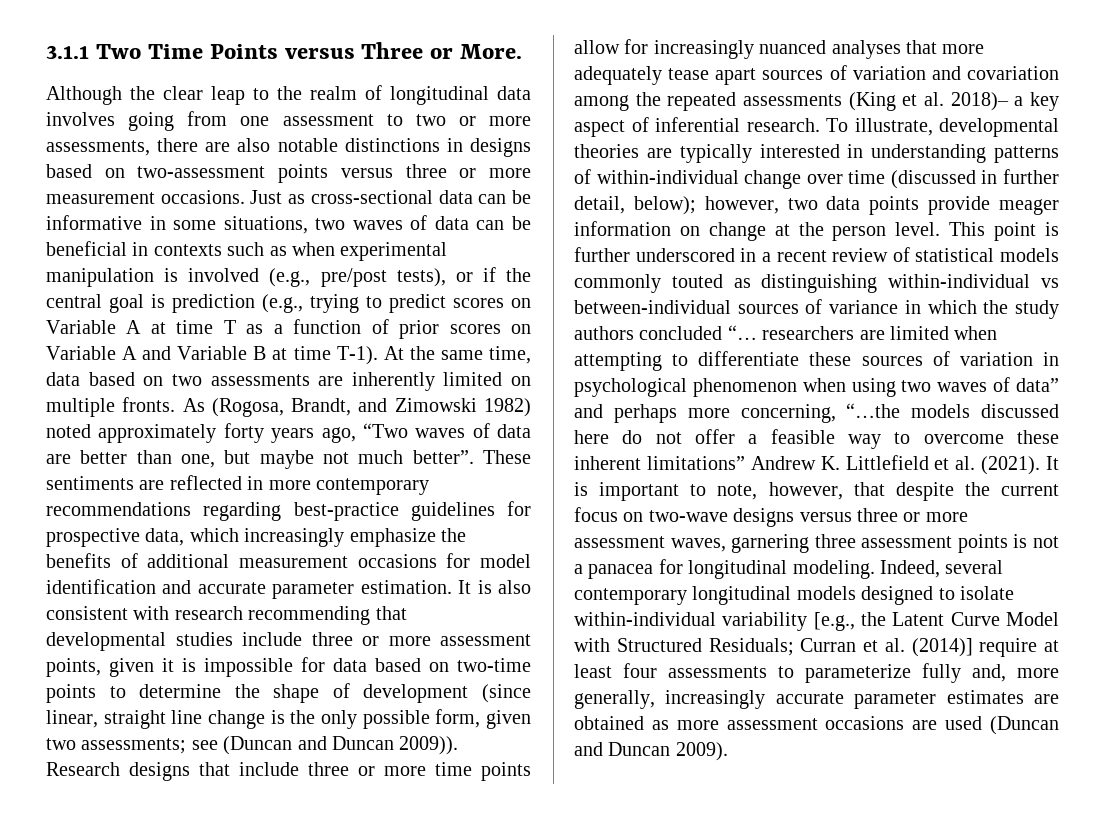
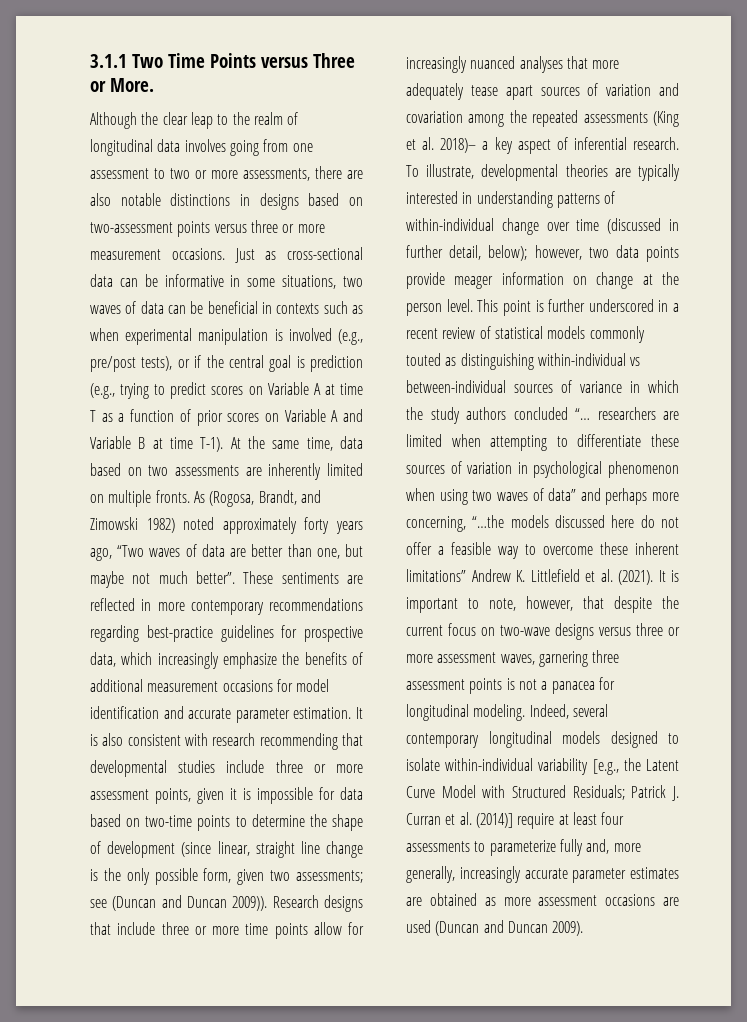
- Indeed, several contemporary longitudinal models designed to isolate within-individual variability [e.g., the Latent Curve Model with Structured Residuals; Curran et al. (2014)] require at least four assessments to parameterize fully and, more generally, increasingly accurate parameter estimates are obtained as more assessment occasions are used (Duncan and Duncan 2009).
+ Indeed, several contemporary longitudinal models designed to isolate within-individual variability [e.g., the Latent Curve Model with Structured Residuals; Patrick J. Curran et al. (2014)] require at least four assessments to parameterize fully and, more generally, increasingly accurate parameter estimates are obtained as more assessment occasions are used (Duncan and Duncan 2009).

